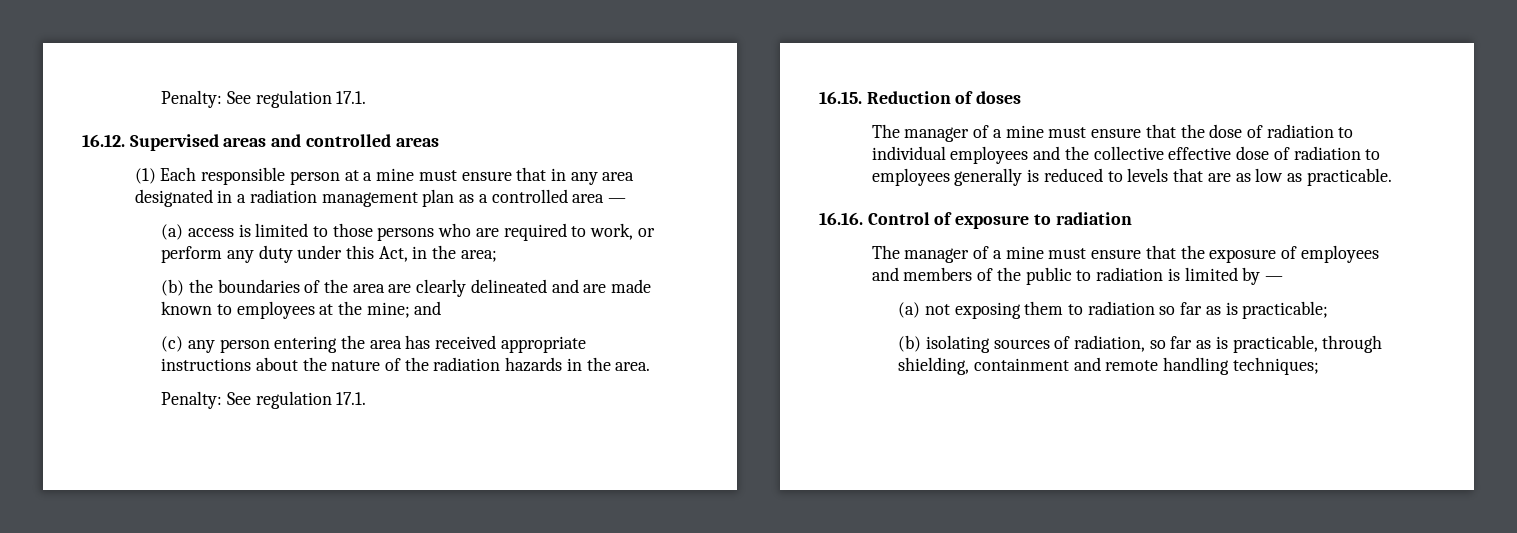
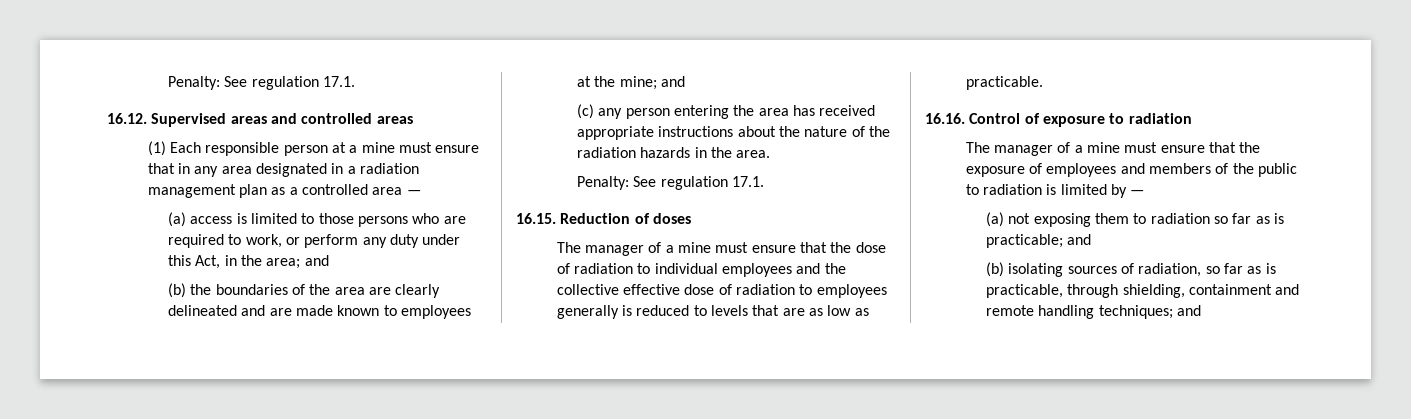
- (a) access is limited to those persons who are required to work, or perform any duty under this Act, in the area;
+ (a) access is limited to those persons who are required to work, or perform any duty under this Act, in the area; and
- (a) not exposing them to radiation so far as is practicable;
+ (a) not exposing them to radiation so far as is practicable; and
- (b) isolating sources of radiation, so far as is practicable, through shielding, containment and remote handling techniques;
+ (b) isolating sources of radiation, so far as is practicable, through shielding, containment and remote handling techniques; and

